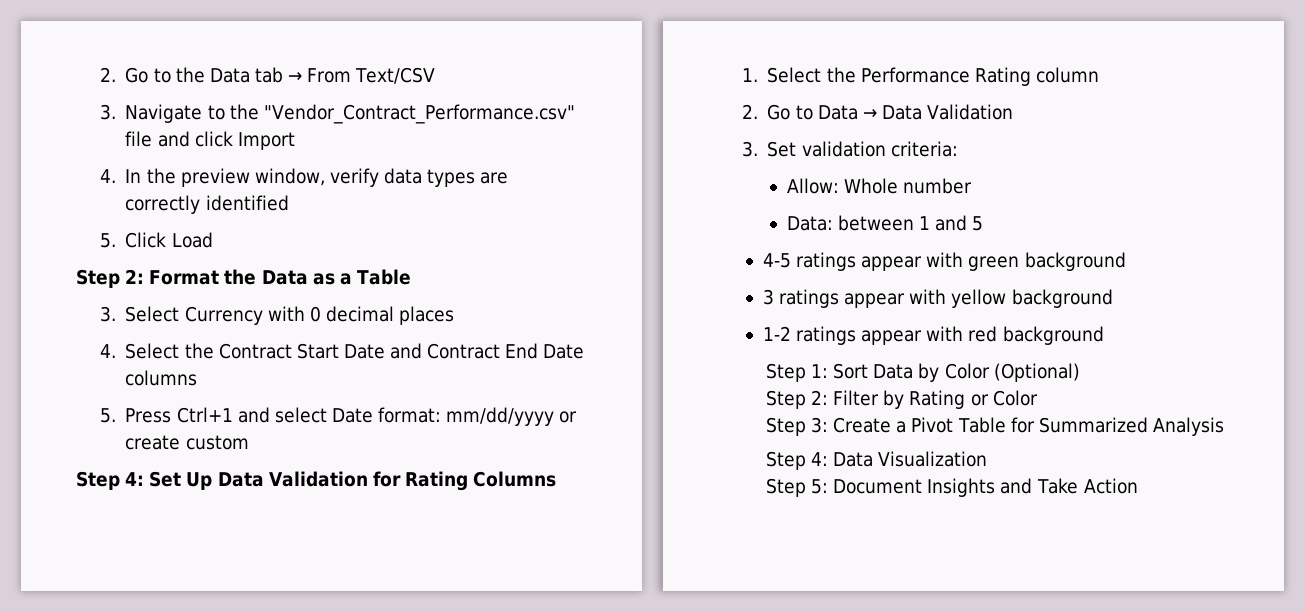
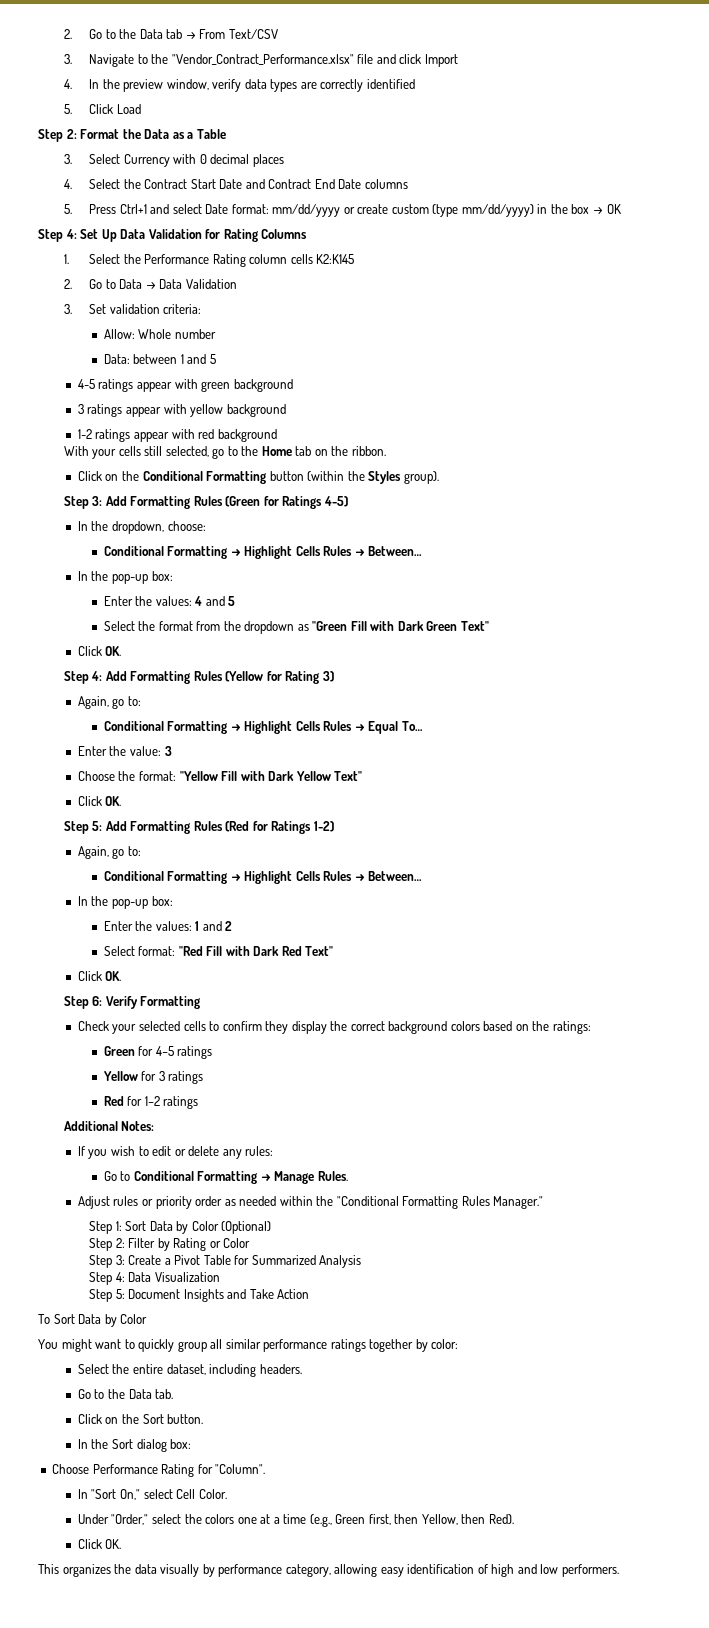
- 3. Navigate to the "Vendor_Contract_Performance.csv" file and click Import
+ 3. Navigate to the "Vendor_Contract_Performance.xlsx" file and click Import
- 5. Press Ctrl+1 and select Date format: mm/dd/yyyy or create custom
+ 5. Press Ctrl+1 and select Date format: mm/dd/yyyy or create custom (type mm/dd/yyyy) in the box → OK
- 1. Select the Performance Rating column
+ 1. Select the Performance Rating column cells K2:K145
+ With your cells still selected, go to the Home tab on the ribbon.
+ Click on the Conditional Formatting button (within the Styles group).
+ Step 3: Add Formatting Rules (Green for Ratings 4-5)
+ In the dropdown, choose:
+ Conditional Formatting → Highlight Cells Rules → Between…
+ In the pop-up box:
+ Enter the values: 4 and 5
+ Select the format from the dropdown as "Green Fill with Dark Green Text"
+ Click OK.
+ Step 4: Add Formatting Rules (Yellow for Rating 3)
+ Again, go to:
+ Conditional Formatting → Highlight Cells Rules → Equal To…
+ Enter the value: 3
+ Choose the format: "Yellow Fill with Dark Yellow Text"
+ Click OK.
+ Step 5: Add Formatting Rules (Red for Ratings 1-2)
+ Again, go to:
+ Conditional Formatting → Highlight Cells Rules → Between…
+ In the pop-up box:
+ Enter the values: 1 and 2
+ Select format: "Red Fill with Dark Red Text"
+ Click OK.
+ Step 6: Verify Formatting
+ Check your selected cells to confirm they display the correct background colors based on the ratings:
+ Green for 4–5 ratings
+ Yellow for 3 ratings
+ Red for 1–2 ratings
+ Additional Notes:
+ If you wish to edit or delete any rules:
+ Go to Conditional Formatting → Manage Rules.
+ Adjust rules or priority order as needed within the "Conditional Formatting Rules Manager."
+ To Sort Data by Color
+ You might want to quickly group all similar performance ratings together by color:
+ Select the entire dataset, including headers.
+ Go to the Data tab.
+ Click on the Sort button.
+ In the Sort dialog box:
+ Choose Performance Rating for "Column".
+ In "Sort On," select Cell Color.
+ Under "Order," select the colors one at a time (e.g., Green first, then Yellow, then Red).
+ Click OK.
+ This organizes the data visually by performance category, allowing easy identification of high and low performers.

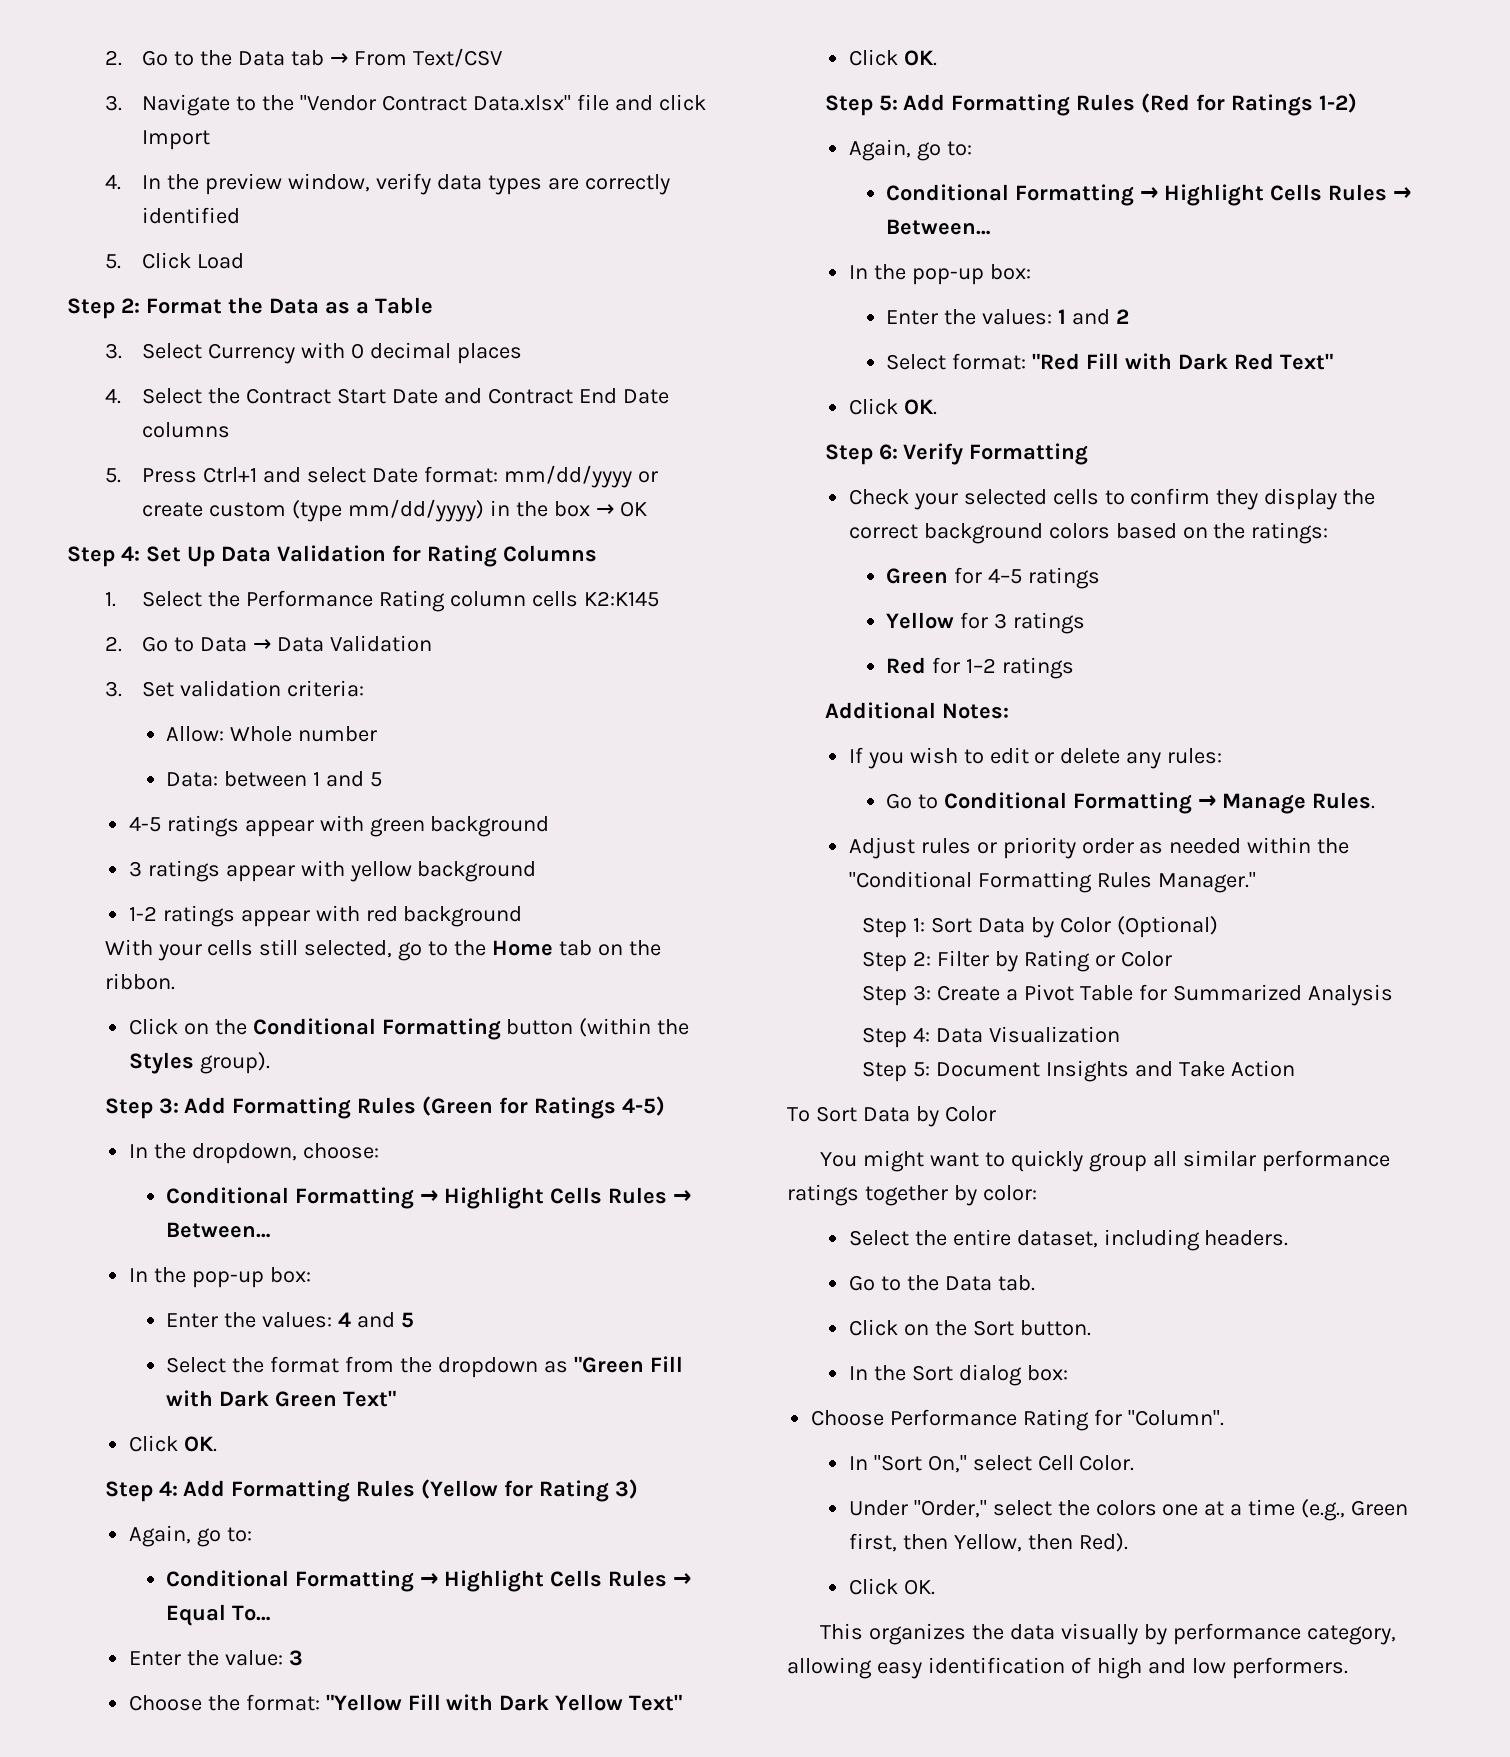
- 3. Navigate to the "Vendor_Contract_Performance.xlsx" file and click Import
+ 3. Navigate to the "Vendor Contract Data.xlsx" file and click Import

